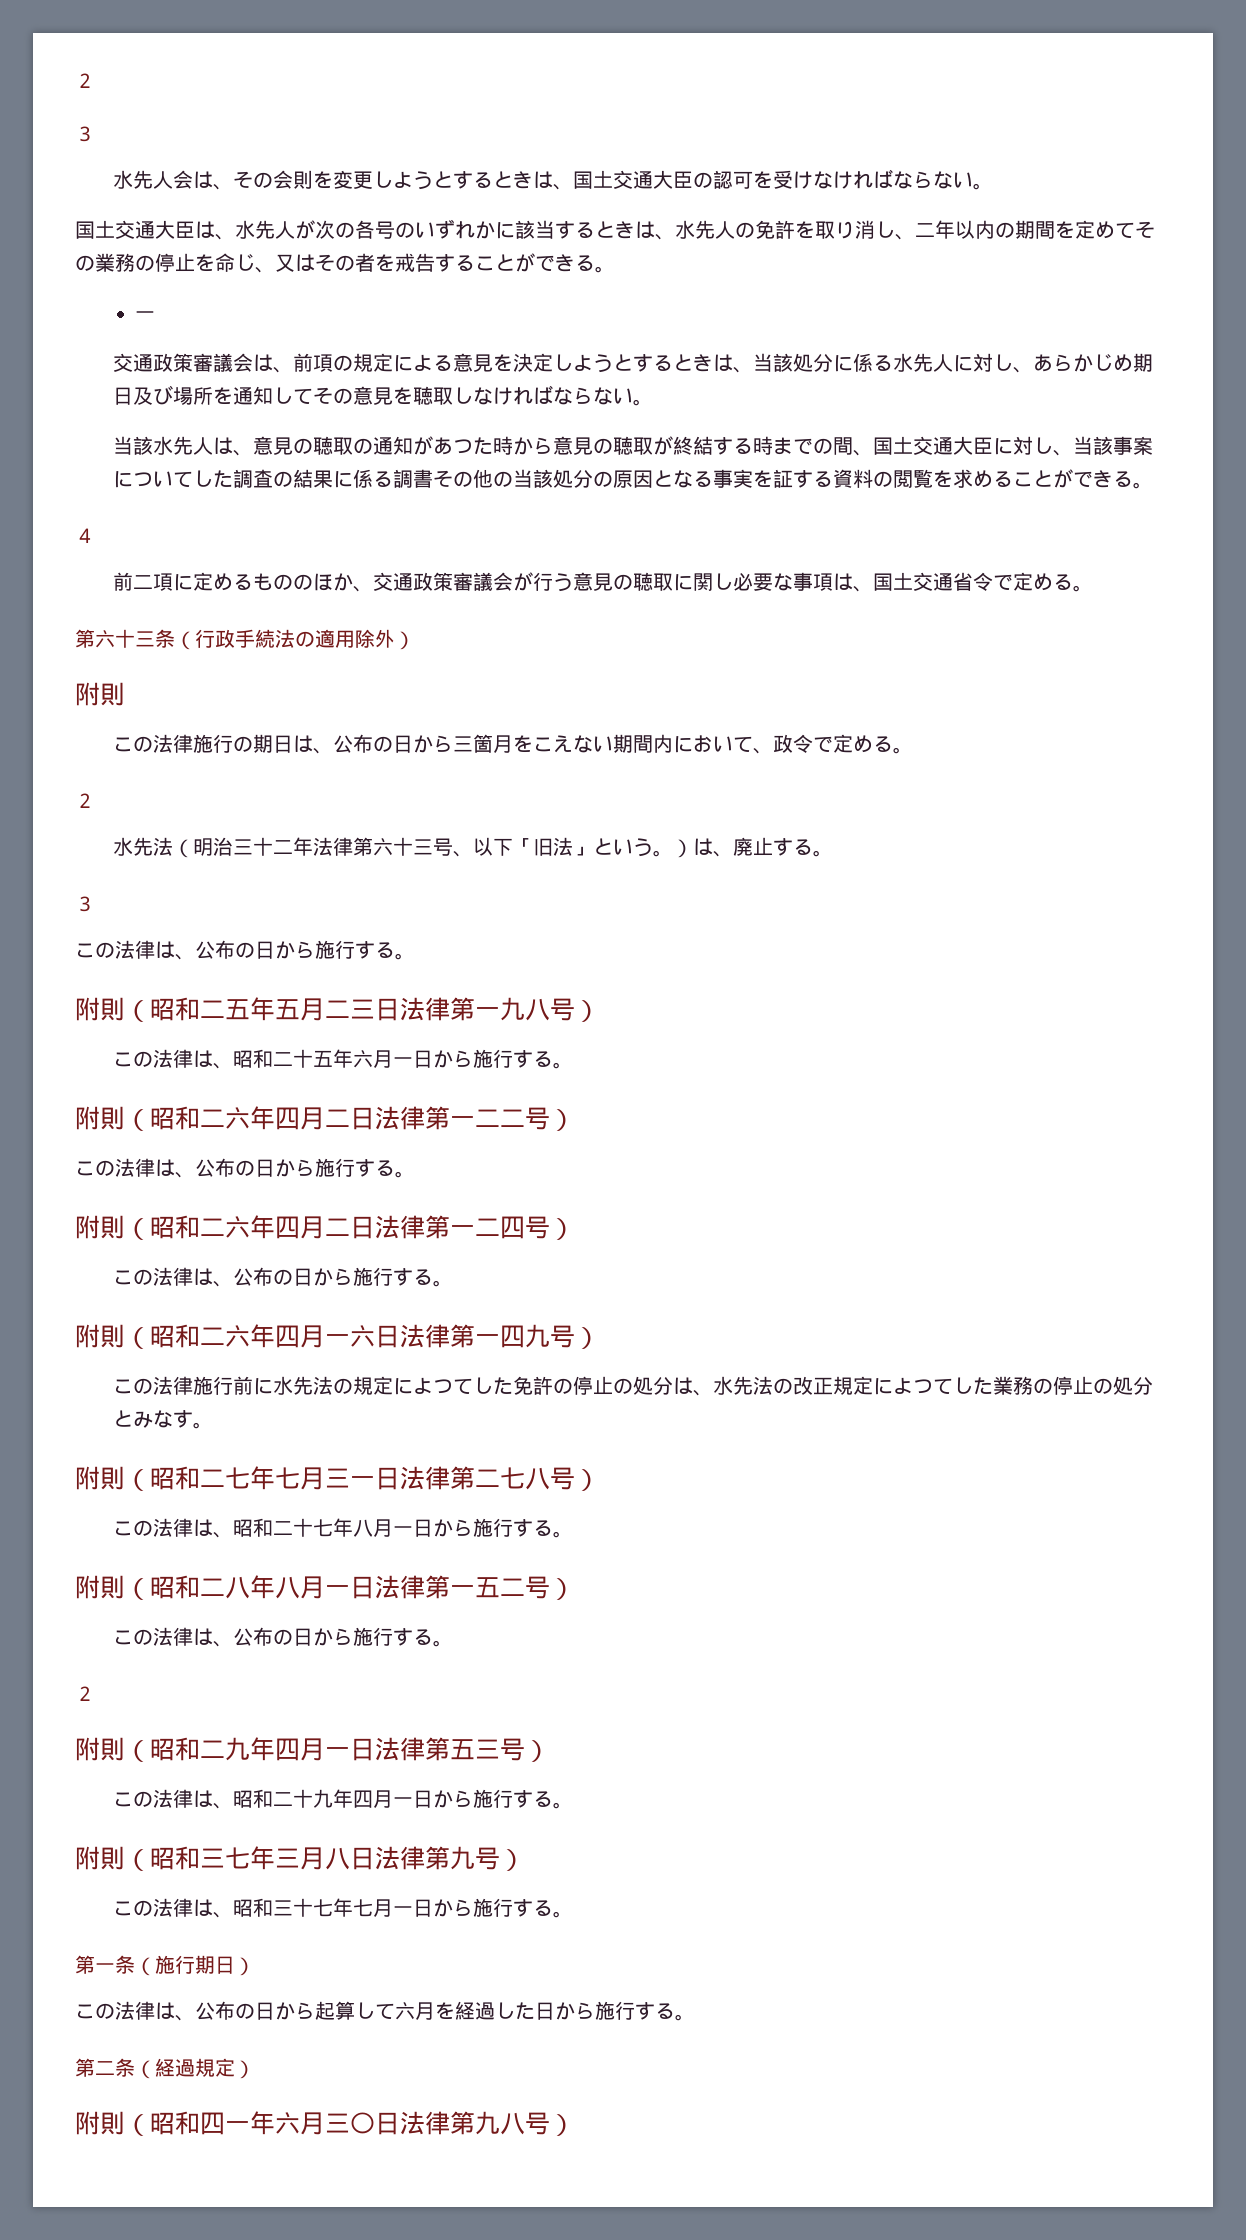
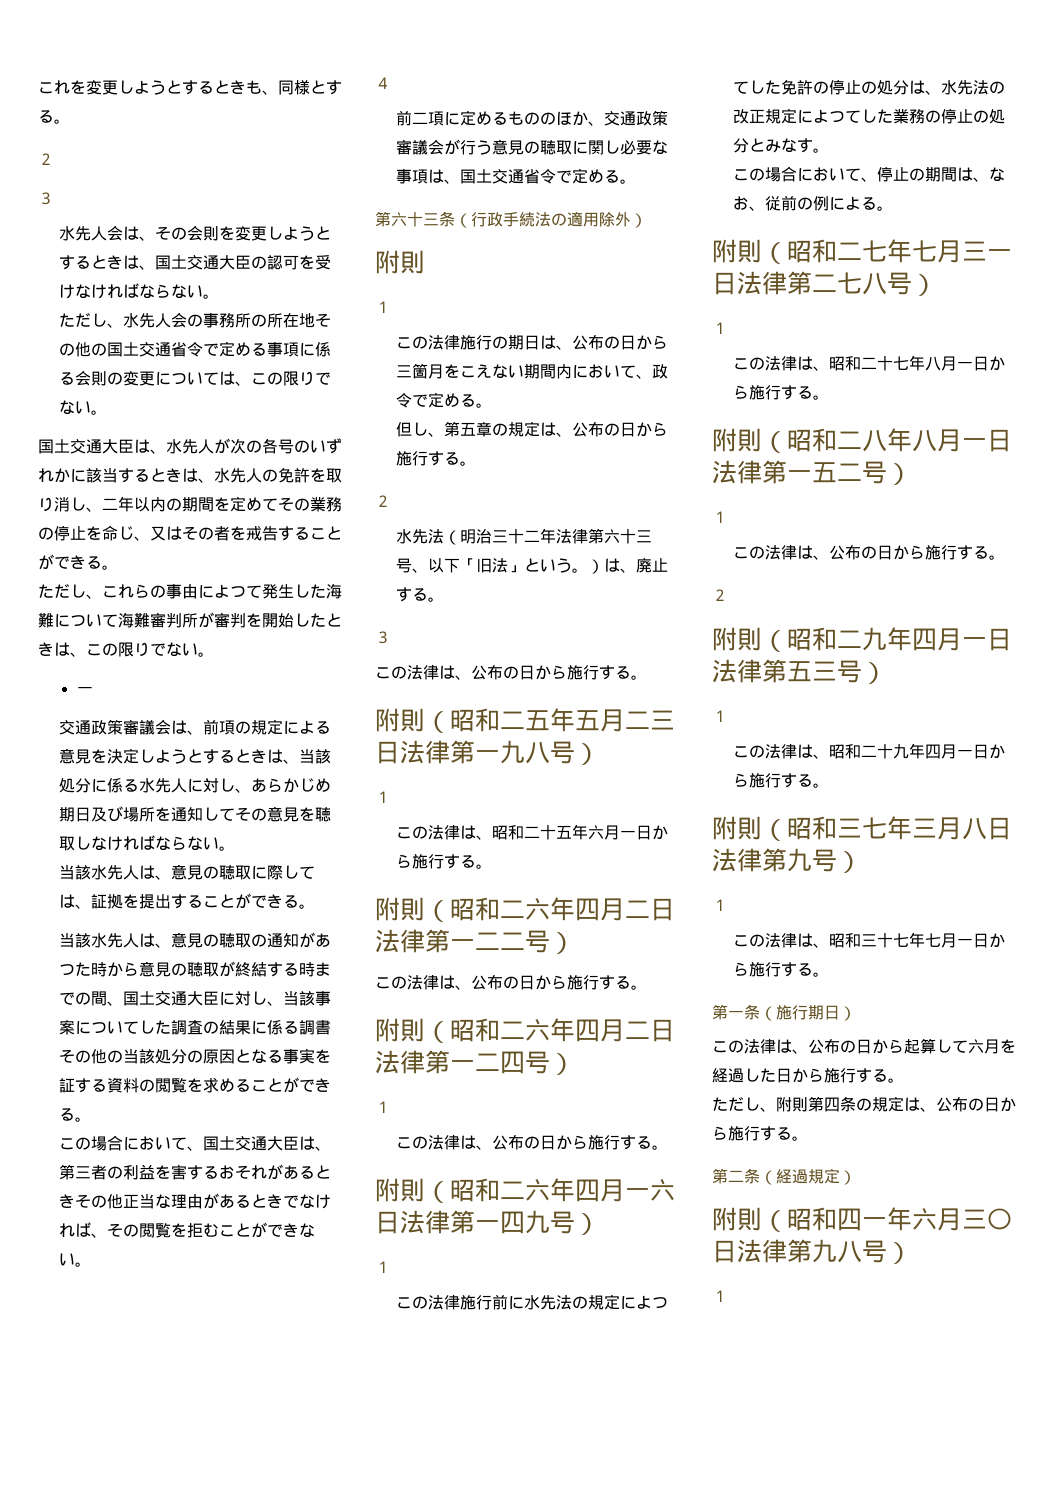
+ これを変更しようとするときも、同様とする。
+ ただし、水先人会の事務所の所在地その他の国土交通省令で定める事項に係る会則の変更については、この限りでない。
+ ただし、これらの事由によつて発生した海難について海難審判所が審判を開始したときは、この限りでない。
+ 当該水先人は、意見の聴取に際しては、証拠を提出することができる。
+ この場合において、国土交通大臣は、第三者の利益を害するおそれがあるときその他正当な理由があるときでなければ、その閲覧を拒むことができない。
  第六十三条（行政手続法の適用除外）
  附則
+ １
+ 但し、第五章の規定は、公布の日から施行する。
  附則（昭和二五年五月二三日法律第一九八号）
+ １
  附則（昭和二六年四月二日法律第一二四号）
+ １
  附則（昭和二六年四月一六日法律第一四九号）
+ １
+ この場合において、停止の期間は、なお、従前の例による。
  附則（昭和二七年七月三一日法律第二七八号）
+ １
  附則（昭和二八年八月一日法律第一五二号）
+ １
  附則（昭和二九年四月一日法律第五三号）
+ １
  附則（昭和三七年三月八日法律第九号）
+ １
+ ただし、附則第四条の規定は、公布の日から施行する。
  附則（昭和四一年六月三〇日法律第九八号）
+ １

